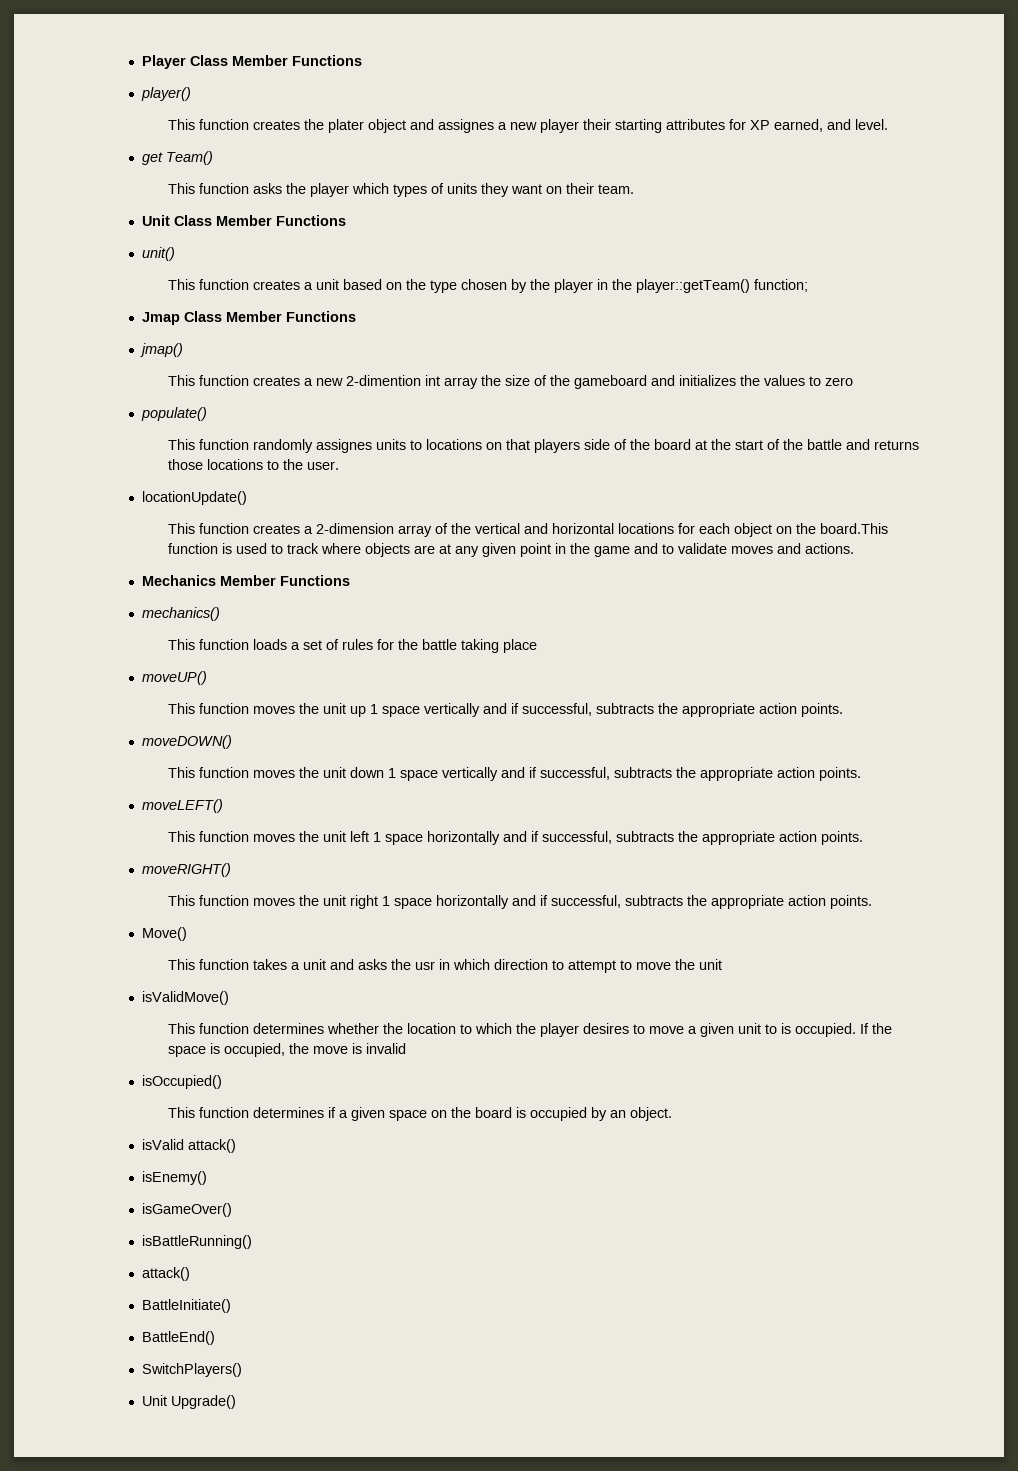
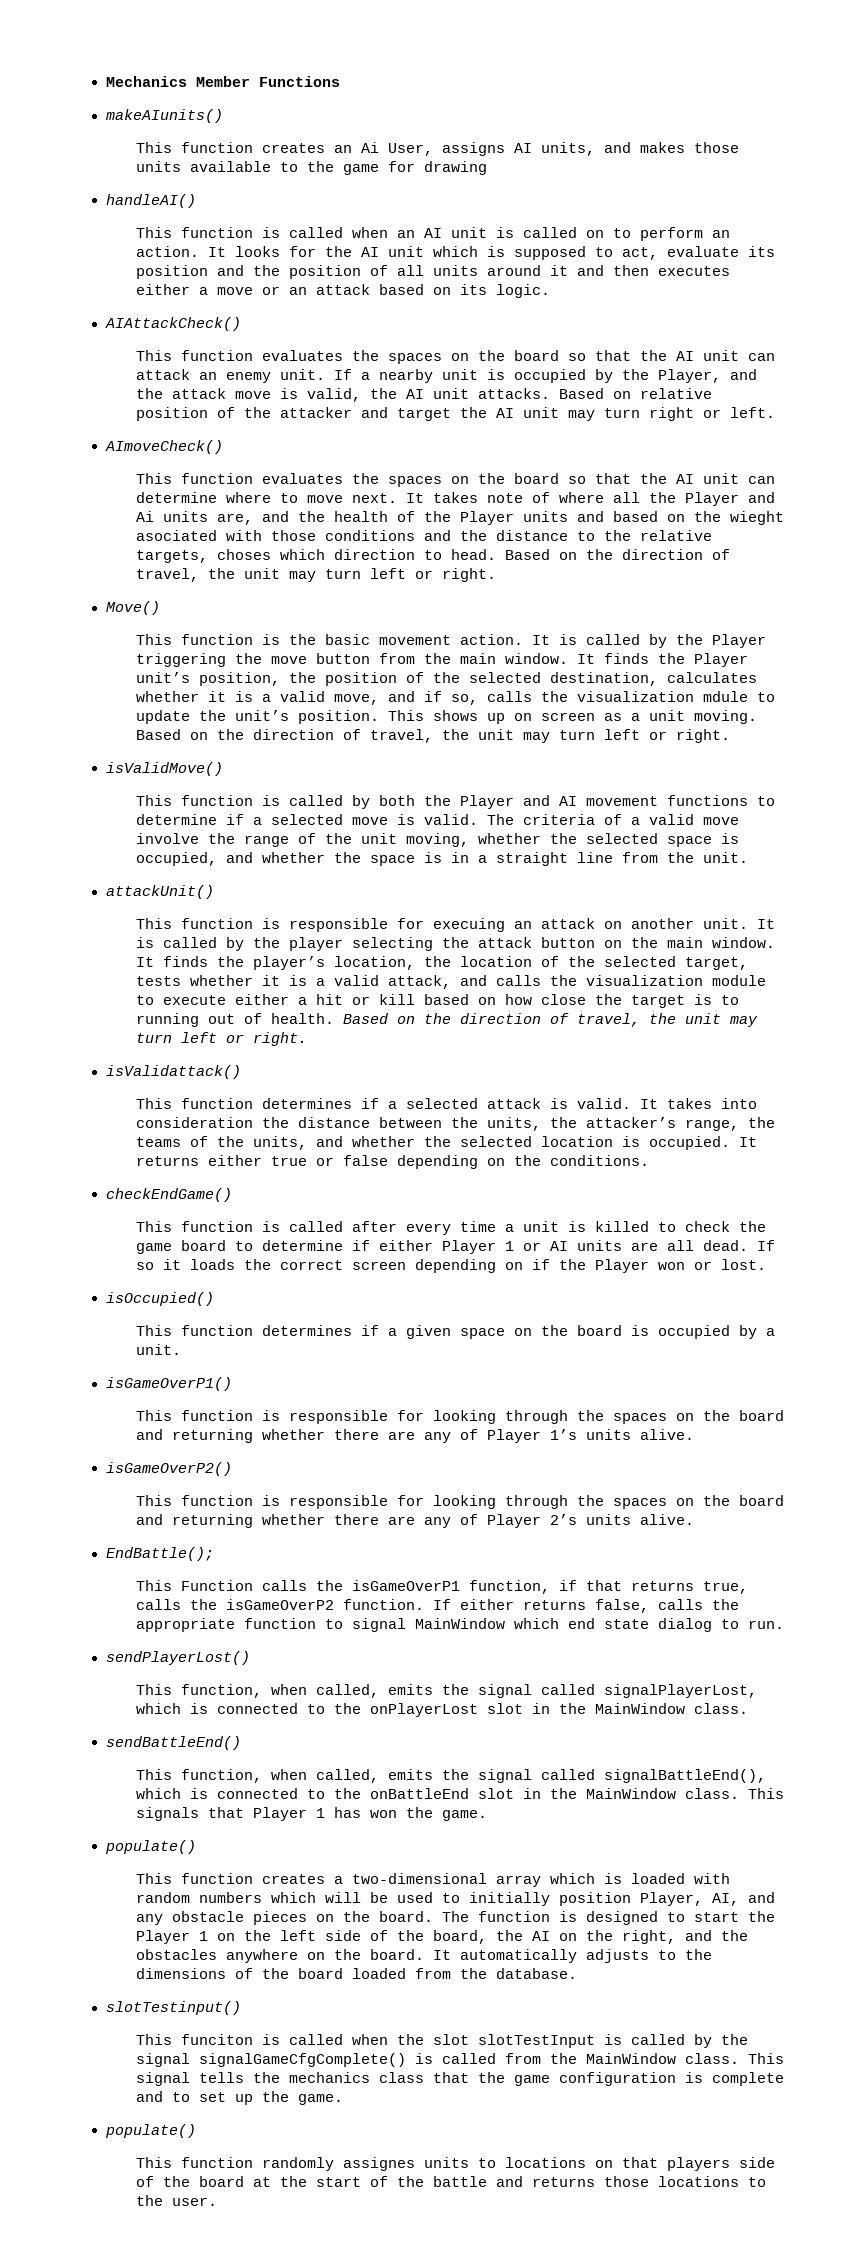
- Player Class Member Functions
- player()
- This function creates the plater object and assignes a new player their starting attributes for XP earned, and level.
- get Team()
- This function asks the player which types of units they want on their team.
- Unit Class Member Functions
- unit()
- This function creates a unit based on the type chosen by the player in the player::getTeam() function;
- Jmap Class Member Functions
- jmap()
- This function creates a new 2-dimention int array the size of the gameboard and initializes the values to zero
+ Mechanics Member Functions
+ makeAIunits()
+ This function creates an Ai User, assigns AI units, and makes those units available to the game for drawing
+ handleAI()
+ This function is called when an AI unit is called on to perform an action. It looks for the AI unit which is supposed to act, evaluate its position and the position of all units around it and then executes either a move or an attack based on its logic.
+ AIAttackCheck()
+ This function evaluates the spaces on the board so that the AI unit can attack an enemy unit. If a nearby unit is occupied by the Player, and the attack move is valid, the AI unit attacks. Based on relative position of the attacker and target the AI unit may turn right or left.
+ AImoveCheck()
+ This function evaluates the spaces on the board so that the AI unit can determine where to move next. It takes note of where all the Player and Ai units are, and the health of the Player units and based on the wieght asociated with those conditions and the distance to the relative targets, choses which direction to head. Based on the direction of travel, the unit may turn left or right.
+ Move()
+ This function is the basic movement action. It is called by the Player triggering the move button from the main window. It finds the Player unit’s position, the position of the selected destination, calculates whether it is a valid move, and if so, calls the visualization mdule to update the unit’s position. This shows up on screen as a unit moving. Based on the direction of travel, the unit may turn left or right.
+ isValidMove()
+ This function is called by both the Player and AI movement functions to determine if a selected move is valid. The criteria of a valid move involve the range of the unit moving, whether the selected space is occupied, and whether the space is in a straight line from the unit.
+ attackUnit()
+ This function is responsible for execuing an attack on another unit. It is called by the player selecting the attack button on the main window. It finds the player’s location, the location of the selected target, tests whether it is a valid attack, and calls the visualization module to execute either a hit or kill based on how close the target is to running out of health. Based on the direction of travel, the unit may turn left or right.
+ isValidattack()
+ This function determines if a selected attack is valid. It takes into consideration the distance between the units, the attacker’s range, the teams of the units, and whether the selected location is occupied. It returns either true or false depending on the conditions.
+ checkEndGame()
+ This function is called after every time a unit is killed to check the game board to determine if either Player 1 or AI units are all dead. If so it loads the correct screen depending on if the Player won or lost.
+ isOccupied()
+ This function determines if a given space on the board is occupied by a unit.
+ isGameOverP1()
+ This function is responsible for looking through the spaces on the board and returning whether there are any of Player 1’s units alive.
+ isGameOverP2()
+ This function is responsible for looking through the spaces on the board and returning whether there are any of Player 2’s units alive.
+ EndBattle();
+ This Function calls the isGameOverP1 function, if that returns true, calls the isGameOverP2 function. If either returns false, calls the appropriate function to signal MainWindow which end state dialog to run.
+ sendPlayerLost()
+ This function, when called, emits the signal called signalPlayerLost, which is connected to the onPlayerLost slot in the MainWindow class.
+ sendBattleEnd()
+ This function, when called, emits the signal called signalBattleEnd(), which is connected to the onBattleEnd slot in the MainWindow class. This signals that Player 1 has won the game.
+ populate()
+ This function creates a two-dimensional array which is loaded with random numbers which will be used to initially position Player, AI, and any obstacle pieces on the board. The function is designed to start the Player 1 on the left side of the board, the AI on the right, and the obstacles anywhere on the board. It automatically adjusts to the dimensions of the board loaded from the database.
+ slotTestinput()
+ This funciton is called when the slot slotTestInput is called by the signal signalGameCfgComplete() is called from the MainWindow class. This signal tells the mechanics class that the game configuration is complete and to set up the game.
- locationUpdate()
- This function creates a 2-dimension array of the vertical and horizontal locations for each object on the board.This function is used to track where objects are at any given point in the game and to validate moves and actions.
- Mechanics Member Functions
- mechanics()
- This function loads a set of rules for the battle taking place
- moveUP()
- This function moves the unit up 1 space vertically and if successful, subtracts the appropriate action points.
- moveDOWN()
- This function moves the unit down 1 space vertically and if successful, subtracts the appropriate action points.
- moveLEFT()
- This function moves the unit left 1 space horizontally and if successful, subtracts the appropriate action points.
- moveRIGHT()
- This function moves the unit right 1 space horizontally and if successful, subtracts the appropriate action points.
- Move()
- This function takes a unit and asks the usr in which direction to attempt to move the unit
- isValidMove()
- This function determines whether the location to which the player desires to move a given unit to is occupied. If the space is occupied, the move is invalid
- isOccupied()
- This function determines if a given space on the board is occupied by an object.
- isValid attack()
- isEnemy()
- isGameOver()
- isBattleRunning()
- attack()
- BattleInitiate()
- BattleEnd()
- SwitchPlayers()
- Unit Upgrade()

